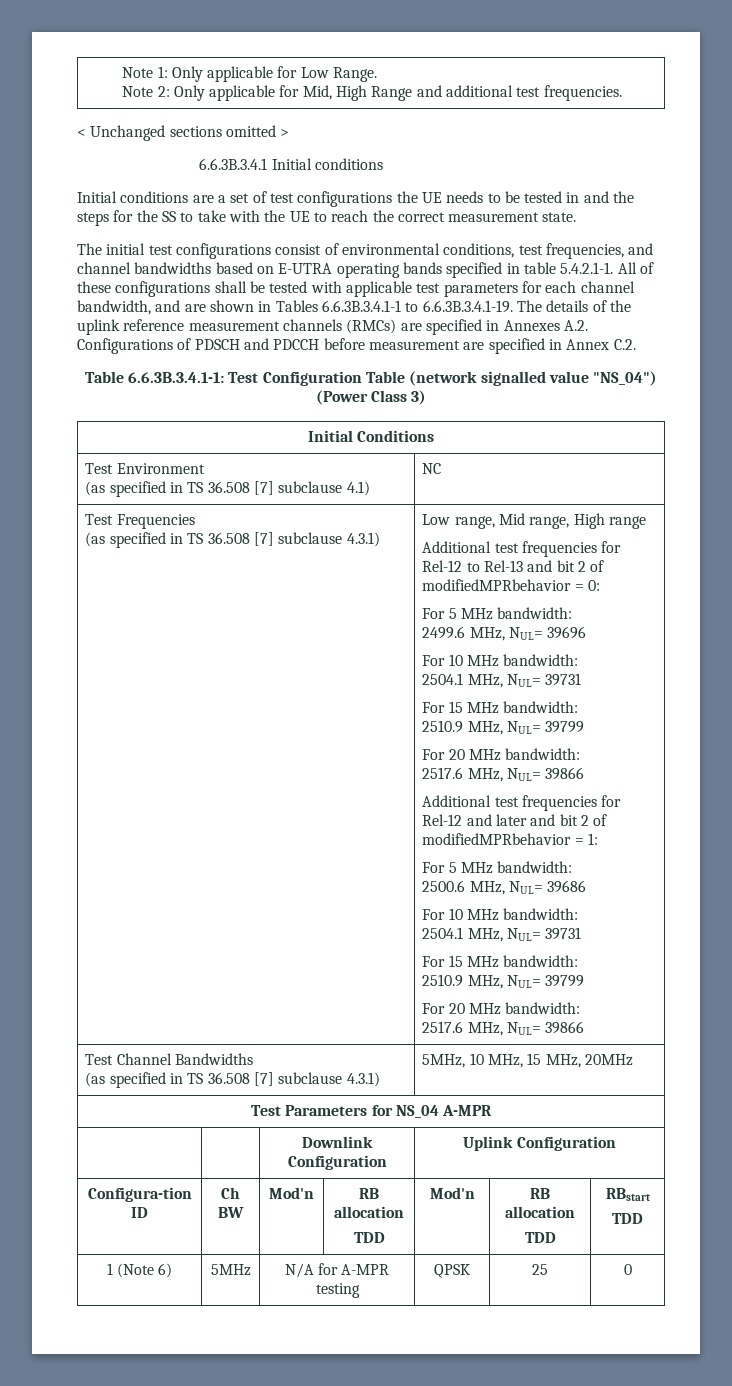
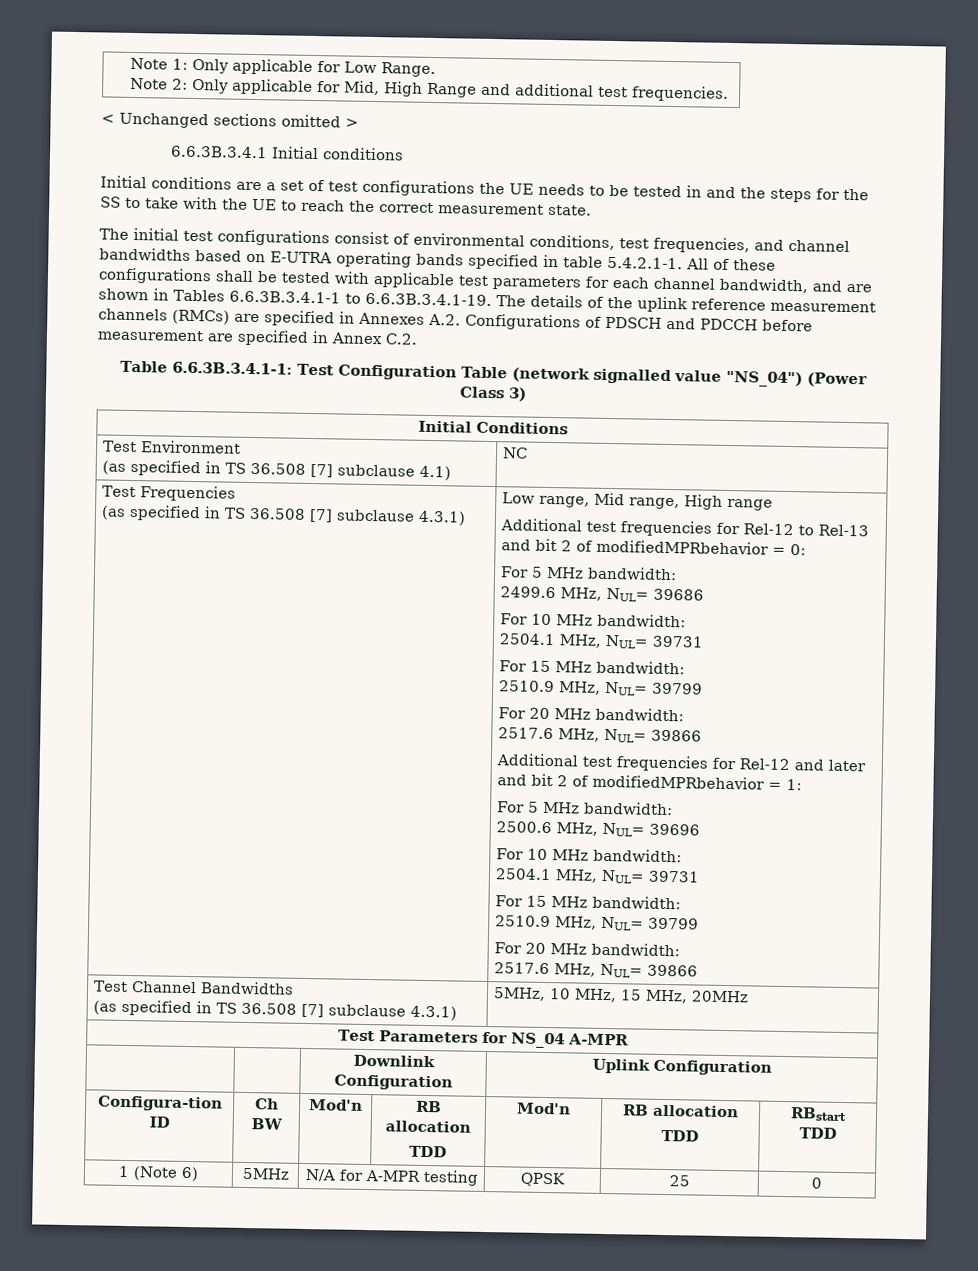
- 2499.6 MHz, NUL= 39696
+ 2499.6 MHz, NUL= 39686
- 2500.6 MHz, NUL= 39686
+ 2500.6 MHz, NUL= 39696

